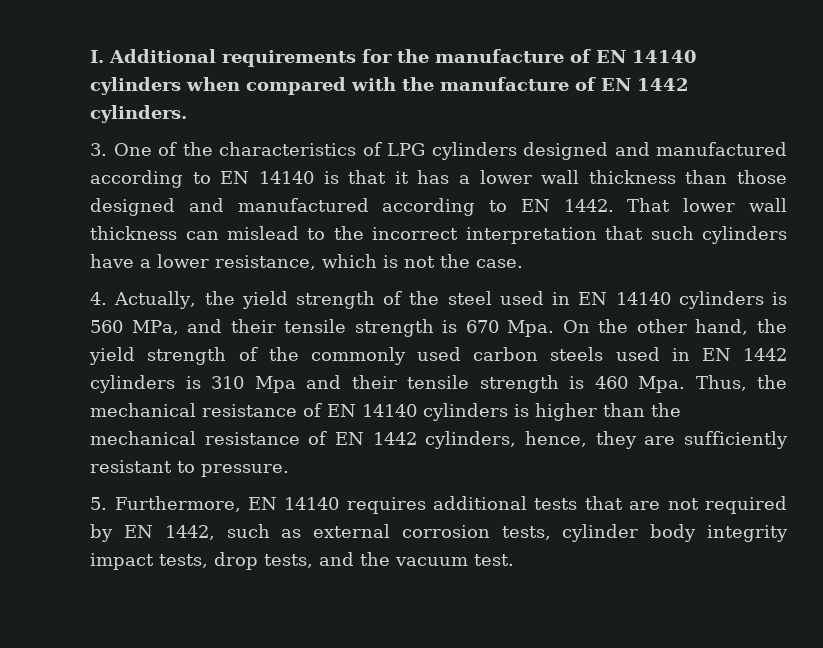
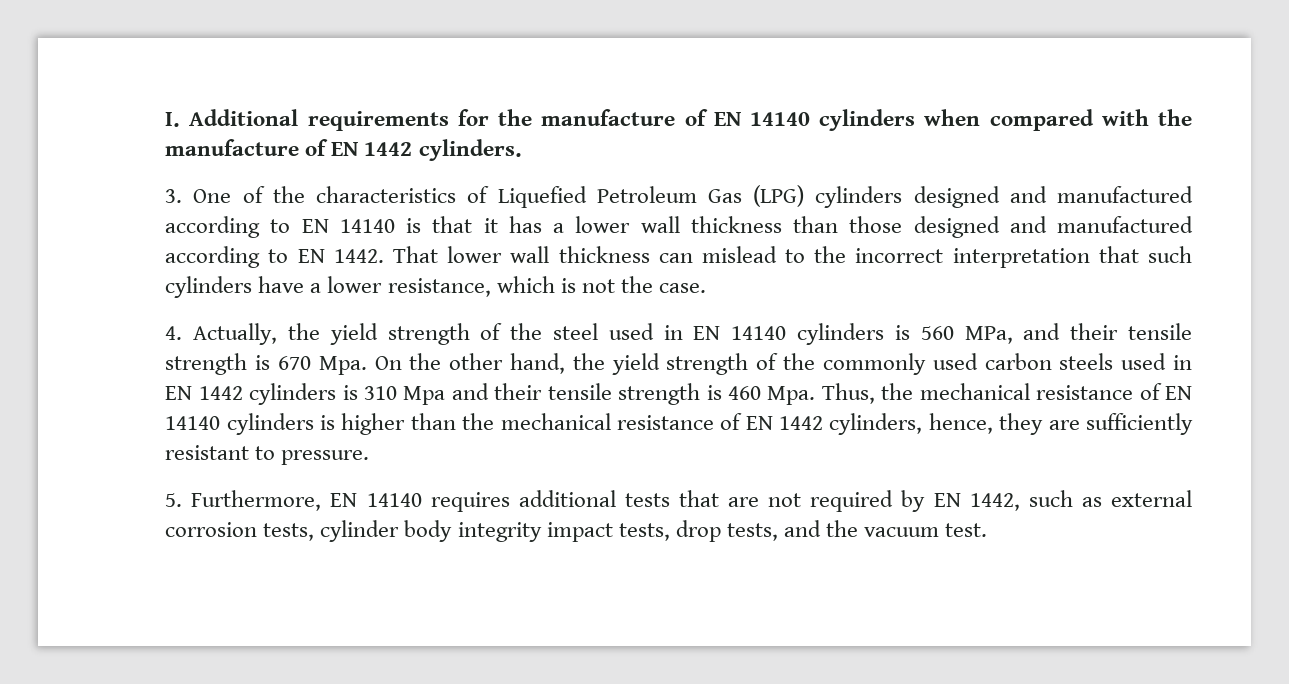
- 3. One of the characteristics of LPG cylinders designed and manufactured according to EN 14140 is that it has a lower wall thickness than those designed and manufactured according to EN 1442.
+ 3. One of the characteristics of Liquefied Petroleum Gas (LPG) cylinders designed and manufactured according to EN 14140 is that it has a lower wall thickness than those designed and manufactured according to EN 1442.

